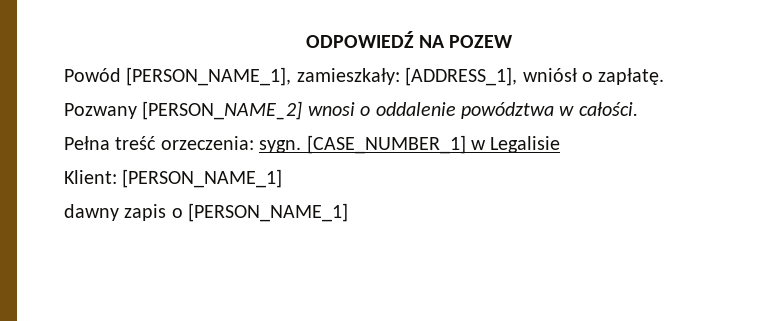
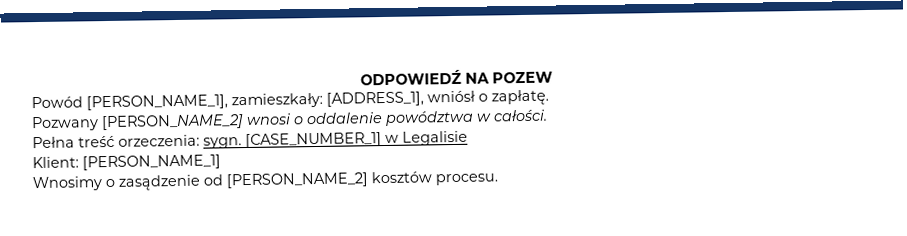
- dawny zapis o [PERSON_NAME_1]
+ Wnosimy o zasądzenie od [PERSON_NAME_2] kosztów procesu.

